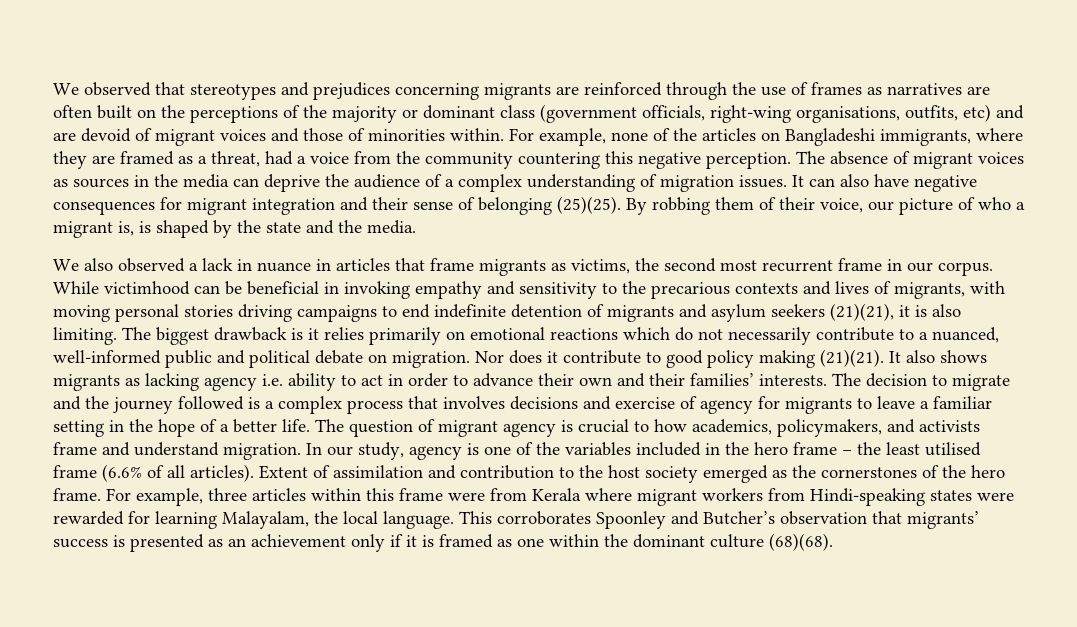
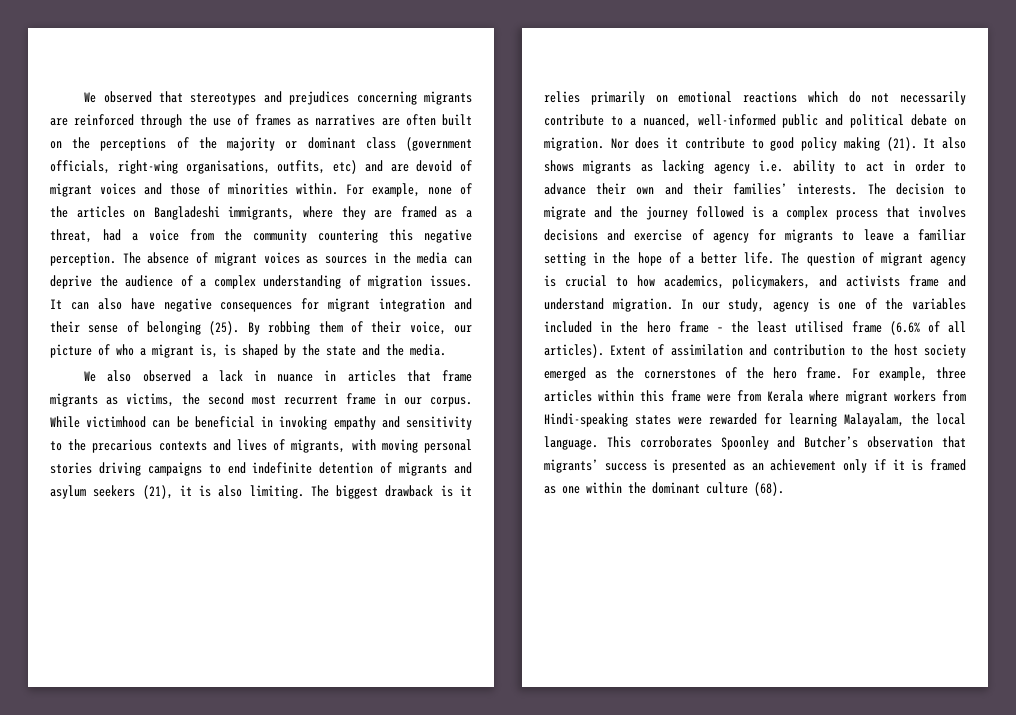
- It can also have negative consequences for migrant integration and their sense of belonging (25)(25).
+ It can also have negative consequences for migrant integration and their sense of belonging (25).
- While victimhood can be beneficial in invoking empathy and sensitivity to the precarious contexts and lives of migrants, with moving personal stories driving campaigns to end indefinite detention of migrants and asylum seekers (21)(21), it is also limiting.
+ While victimhood can be beneficial in invoking empathy and sensitivity to the precarious contexts and lives of migrants, with moving personal stories driving campaigns to end indefinite detention of migrants and asylum seekers (21), it is also limiting.
- Nor does it contribute to good policy making (21)(21).
+ Nor does it contribute to good policy making (21).
- This corroborates Spoonley and Butcher’s observation that migrants’ success is presented as an achievement only if it is framed as one within the dominant culture (68)(68).
+ This corroborates Spoonley and Butcher’s observation that migrants’ success is presented as an achievement only if it is framed as one within the dominant culture (68).

